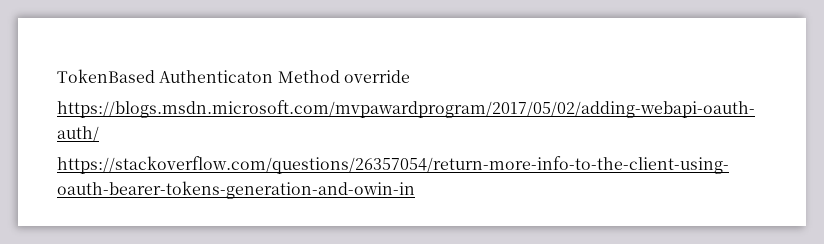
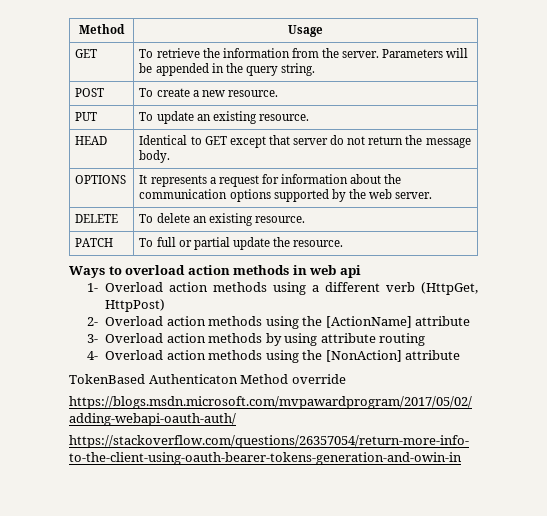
+ Method | Usage
+ GET | To retrieve the information from the server. Parameters will be appended in the query string.
+ POST | To create a new resource.
+ PUT | To update an existing resource.
+ HEAD | Identical to GET except that server do not return the message body.
+ OPTIONS | It represents a request for information about the communication options supported by the web server.
+ DELETE | To delete an existing resource.
+ PATCH | To full or partial update the resource.
+ Ways to overload action methods in web api
+ 1- Overload action methods using a different verb (HttpGet, HttpPost)
+ 2- Overload action methods using the [ActionName] attribute
+ 3- Overload action methods by using attribute routing
+ 4- Overload action methods using the [NonAction] attribute

